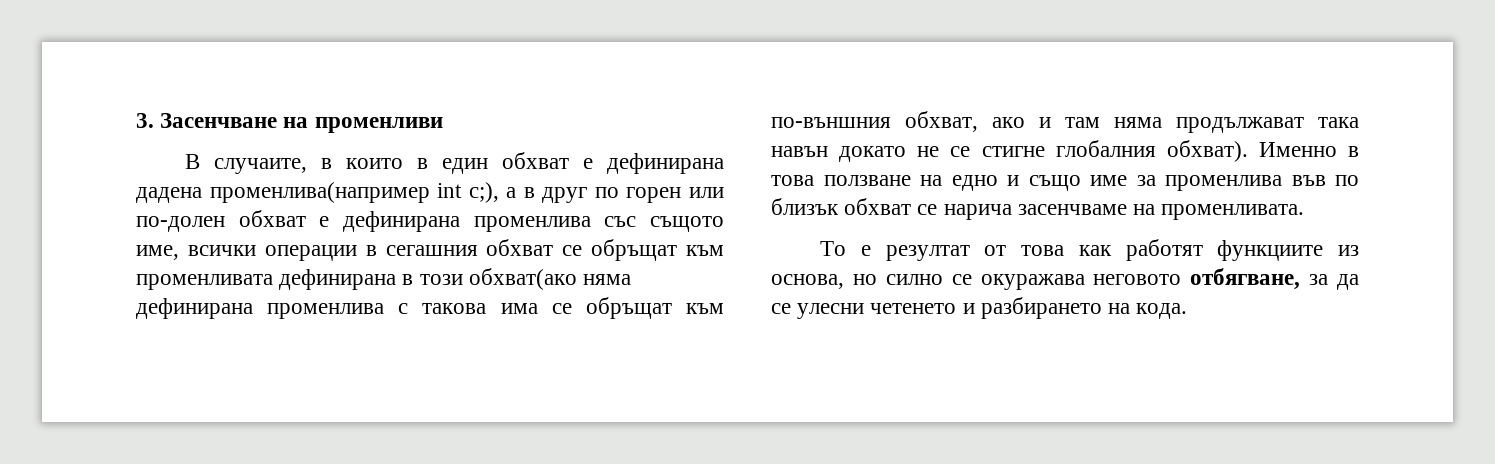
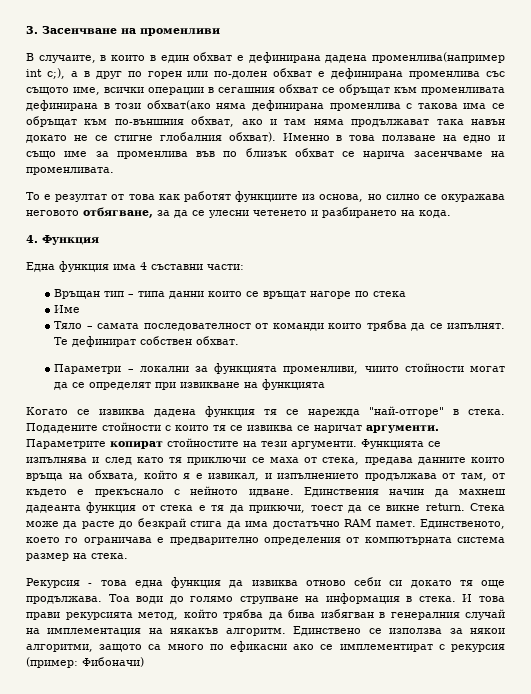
+ 4. Функция
+ Една функция има 4 съставни части:
+ Връщан тип – типа данни които се връщат нагоре по стека
+ Име
+ Тяло – самата последователност от команди които трябва да се изпълнят. Те дефинират собствен обхват.
+ Параметри – локални за функцията променливи, чиито стойности могат да се определят при извикване на функцията
+ Когато се извиква дадена функция тя се нарежда "най-отгоре" в стека. Подадените стойности с които тя се извиква се наричат аргументи. Параметрите копират стойностите на тези аргументи. Функцията се изпълнява и след като тя приключи се маха от стека, предава данните които връща на обхвата, който я е извикал, и изпълнението продължава от там, от където е прекъснало с нейното идване. Единствения начин да махнеш дадеанта функция от стека е тя да прикючи, тоест да се викне return. Стека може да расте до безкрай стига да има достатъчно RAM памет. Единственото, което го ограничава е предварително определения от компютърната система размер на стека.
+ Рекурсия - това една функция да извиква отново себи си докато тя още продължава. Тоа води до голямо струпване на информация в стека. И това прави рекурсията метод, който трябва да бива избягван в генералния случай на имплементация на някакъв алгоритм. Единствено се използва за някои алгоритми, защото са много по ефикасни ако се имплементират с рекурсия (пример: Фибоначи)

